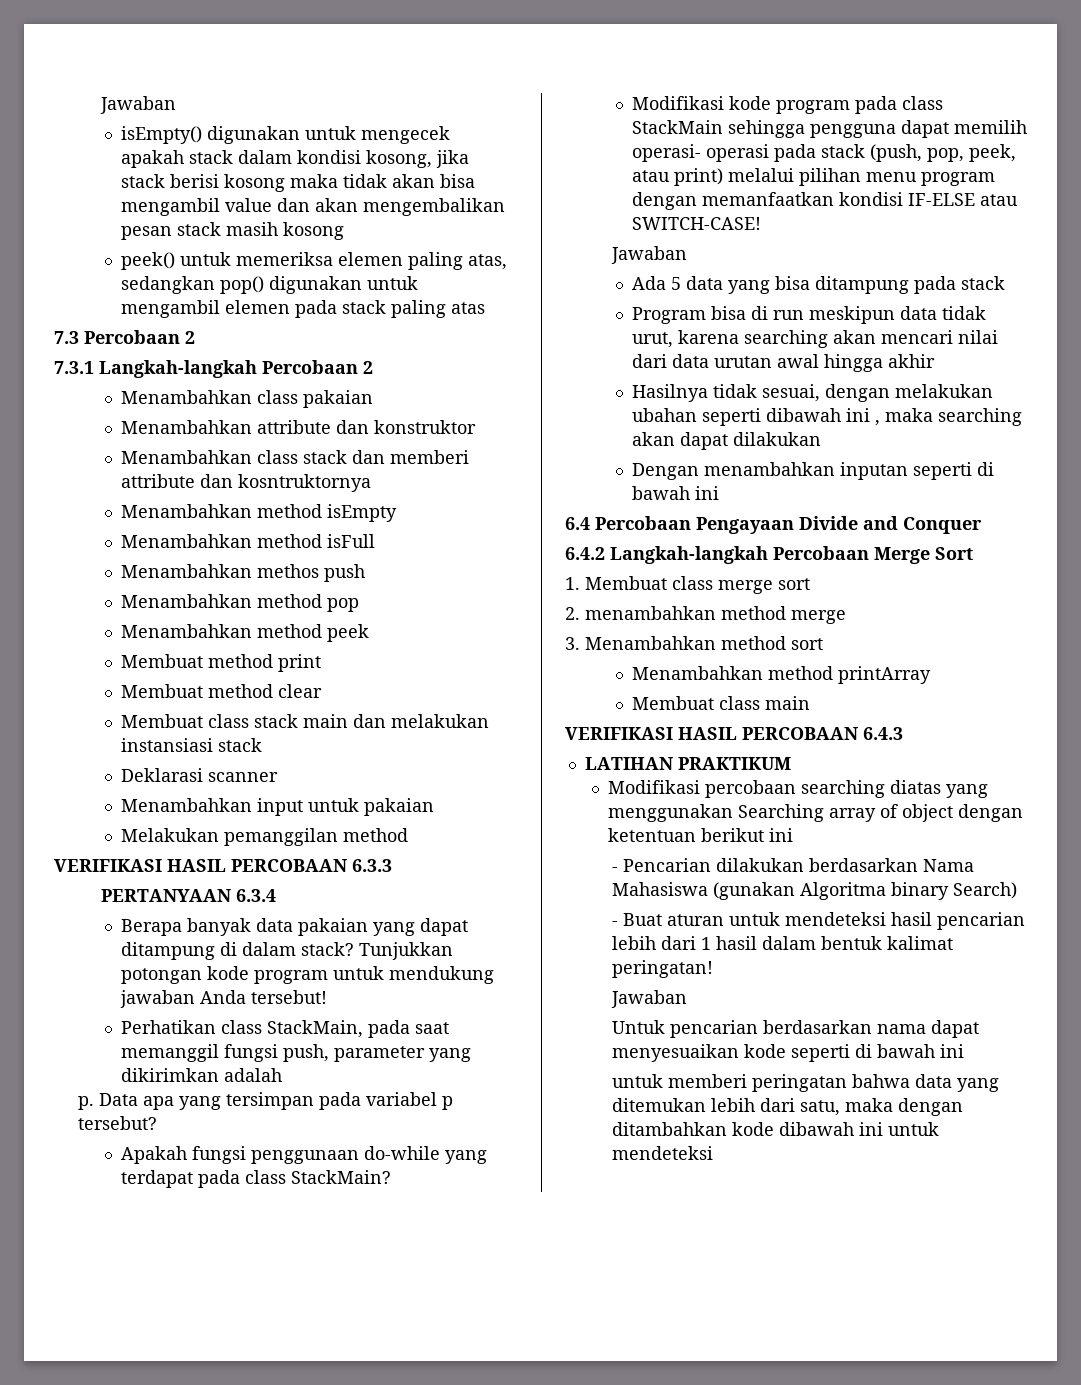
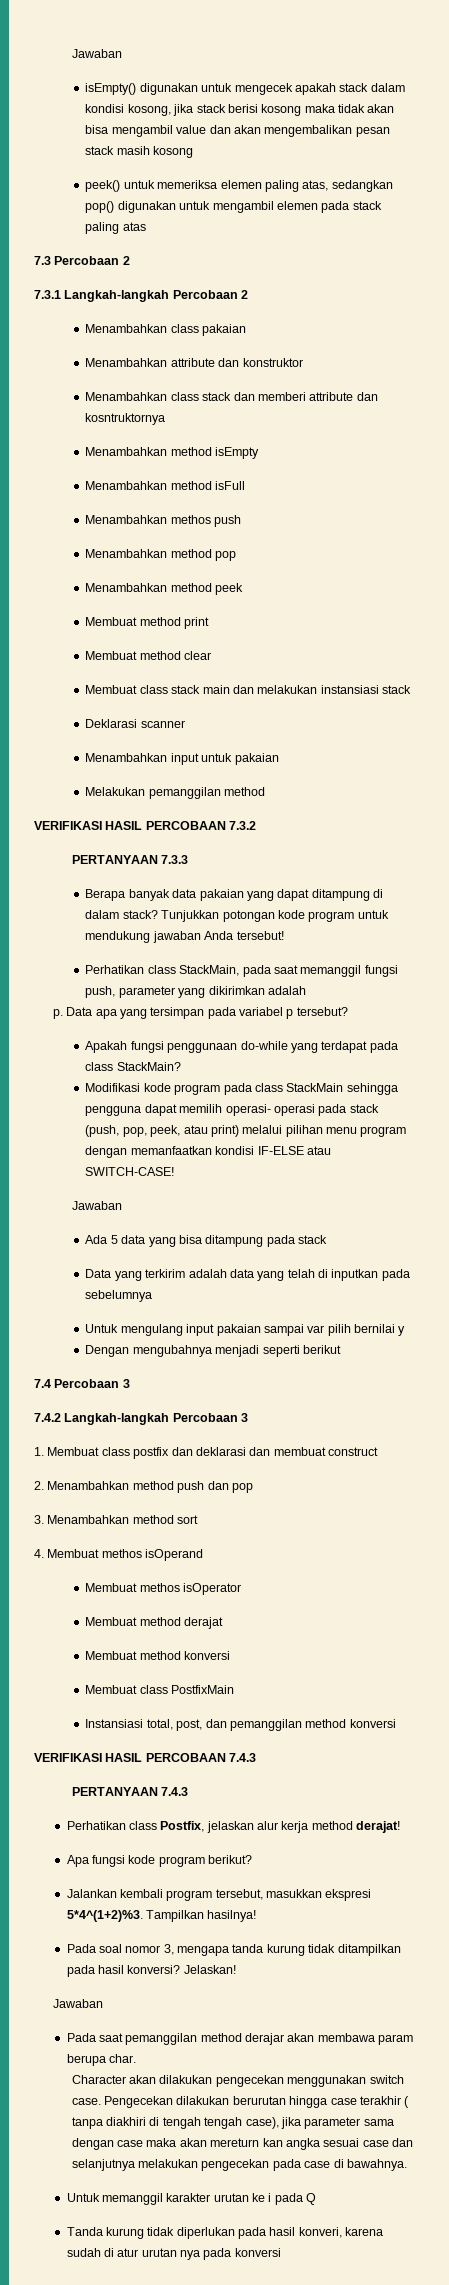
- VERIFIKASI HASIL PERCOBAAN 6.3.3
- PERTANYAAN 6.3.4
+ VERIFIKASI HASIL PERCOBAAN 7.3.2
+ PERTANYAAN 7.3.3
- Program bisa di run meskipun data tidak urut, karena searching akan mencari nilai dari data urutan awal hingga akhir
- Hasilnya tidak sesuai, dengan melakukan ubahan seperti dibawah ini , maka searching akan dapat dilakukan
- Dengan menambahkan inputan seperti di bawah ini
- 6.4 Percobaan Pengayaan Divide and Conquer
- 6.4.2 Langkah-langkah Percobaan Merge Sort
- 1. Membuat class merge sort
- 2. menambahkan method merge
+ Data yang terkirim adalah data yang telah di inputkan pada sebelumnya
+ Untuk mengulang input pakaian sampai var pilih bernilai y
+ Dengan mengubahnya menjadi seperti berikut
+ 7.4 Percobaan 3
+ 7.4.2 Langkah-langkah Percobaan 3
+ 1. Membuat class postfix dan deklarasi dan membuat construct
+ 2. Menambahkan method push dan pop
  3. Menambahkan method sort
- Menambahkan method printArray
- Membuat class main
- VERIFIKASI HASIL PERCOBAAN 6.4.3
- LATIHAN PRAKTIKUM
- Modifikasi percobaan searching diatas yang menggunakan Searching array of object dengan ketentuan berikut ini
- - Pencarian dilakukan berdasarkan Nama Mahasiswa (gunakan Algoritma binary Search)
- - Buat aturan untuk mendeteksi hasil pencarian lebih dari 1 hasil dalam bentuk kalimat peringatan!
+ 4. Membuat methos isOperand
+ Membuat methos isOperator
+ Membuat method derajat
+ Membuat method konversi
+ Membuat class PostfixMain
+ Instansiasi total, post, dan pemanggilan method konversi
+ VERIFIKASI HASIL PERCOBAAN 7.4.3
+ PERTANYAAN 7.4.3
+ Perhatikan class Postfix, jelaskan alur kerja method derajat!
+ Apa fungsi kode program berikut?
+ Jalankan kembali program tersebut, masukkan ekspresi 5*4^(1+2)%3. Tampilkan hasilnya!
+ Pada soal nomor 3, mengapa tanda kurung tidak ditampilkan pada hasil konversi? Jelaskan!
  Jawaban
- Untuk pencarian berdasarkan nama dapat menyesuaikan kode seperti di bawah ini
- untuk memberi peringatan bahwa data yang ditemukan lebih dari satu, maka dengan ditambahkan kode dibawah ini untuk mendeteksi
+ Pada saat pemanggilan method derajar akan membawa param berupa char.
+ Character akan dilakukan pengecekan menggunakan switch case. Pengecekan dilakukan berurutan hingga case terakhir ( tanpa diakhiri di tengah tengah case), jika parameter sama dengan case maka akan mereturn kan angka sesuai case dan selanjutnya melakukan pengecekan pada case di bawahnya.
+ Untuk memanggil karakter urutan ke i pada Q
+ Tanda kurung tidak diperlukan pada hasil konveri, karena sudah di atur urutan nya pada konversi

